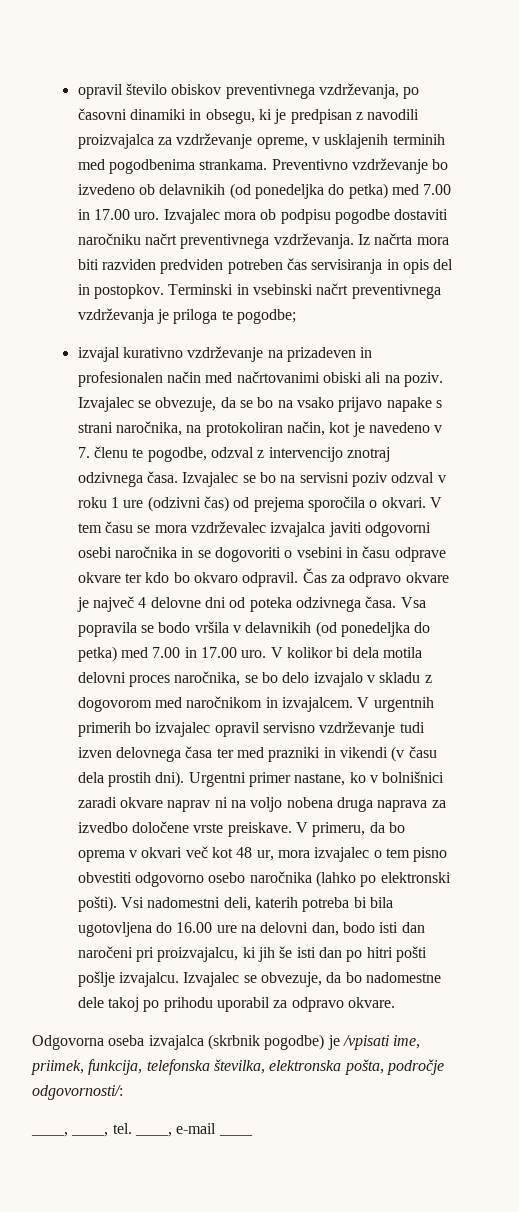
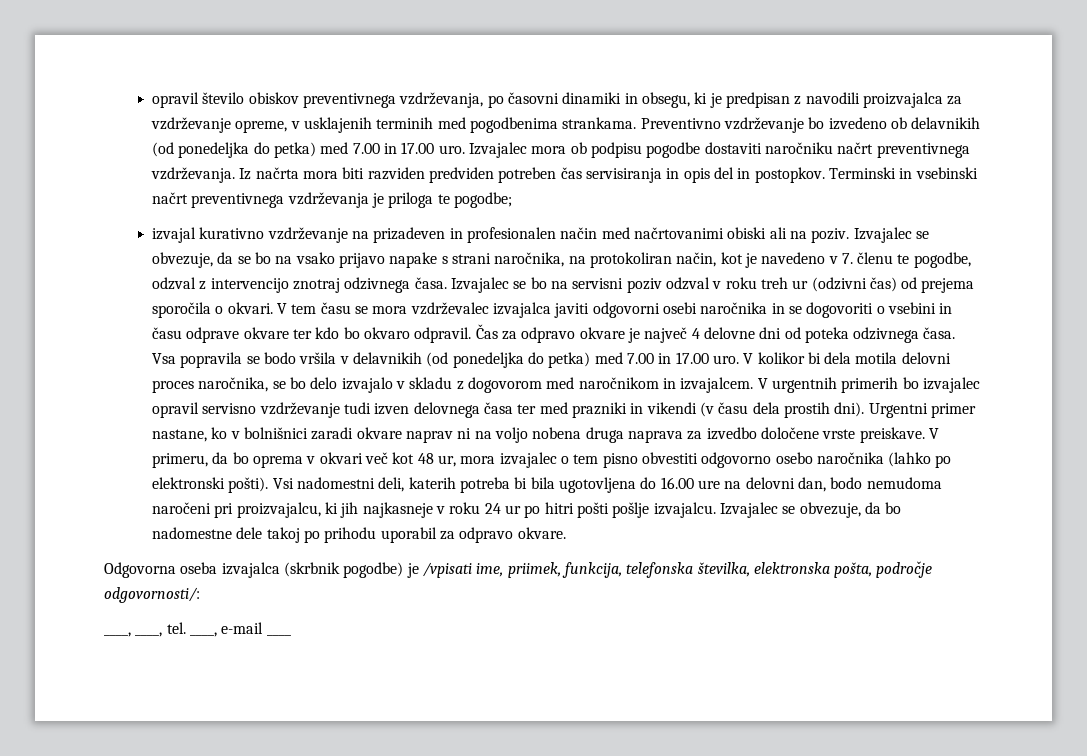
- Izvajalec se bo na servisni poziv odzval v roku 1 ure (odzivni čas) od prejema sporočila o okvari.
+ Izvajalec se bo na servisni poziv odzval v roku treh ur (odzivni čas) od prejema sporočila o okvari.
- Vsi nadomestni deli, katerih potreba bi bila ugotovljena do 16.00 ure na delovni dan, bodo isti dan naročeni pri proizvajalcu, ki jih še isti dan po hitri pošti pošlje izvajalcu.
+ Vsi nadomestni deli, katerih potreba bi bila ugotovljena do 16.00 ure na delovni dan, bodo nemudoma naročeni pri proizvajalcu, ki jih najkasneje v roku 24 ur po hitri pošti pošlje izvajalcu.

